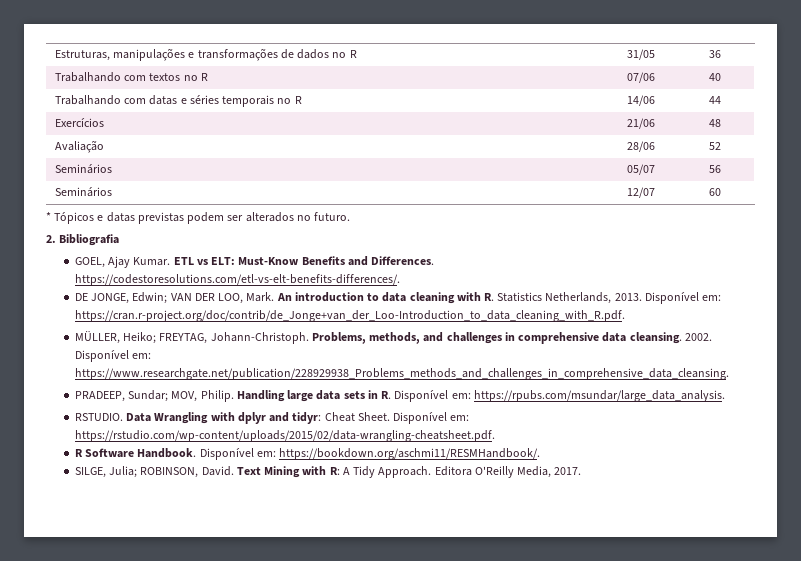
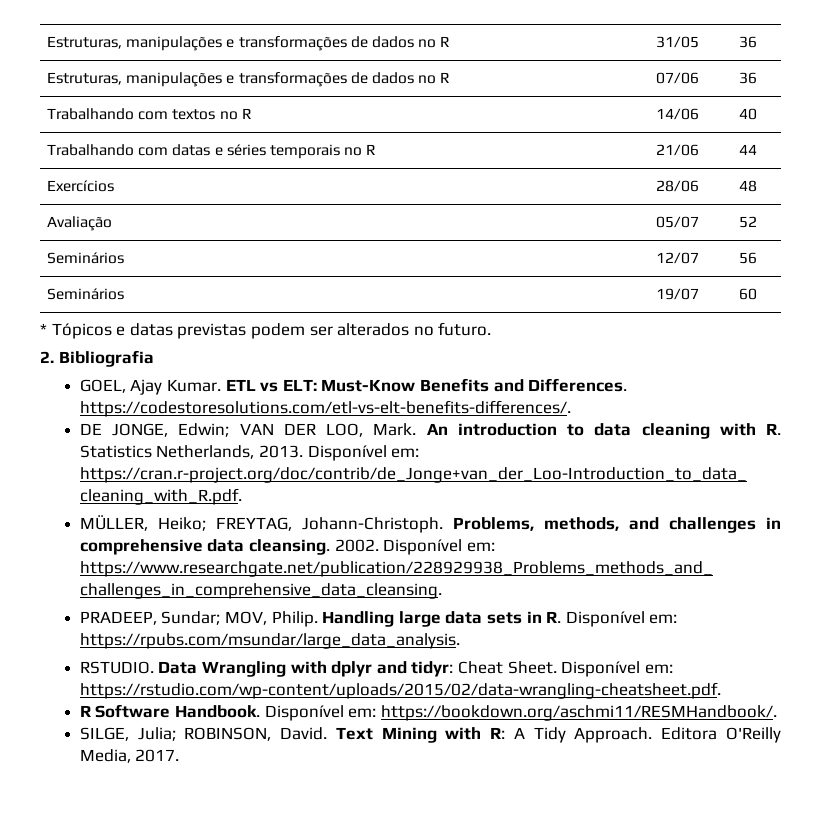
+ Estruturas, manipulações e transformações de dados no R | 07/06 | 36
- Trabalhando com textos no R | 07/06 | 40
+ Trabalhando com textos no R | 14/06 | 40
- Trabalhando com datas e séries temporais no R | 14/06 | 44
+ Trabalhando com datas e séries temporais no R | 21/06 | 44
- Exercícios | 21/06 | 48
+ Exercícios | 28/06 | 48
- Avaliação | 28/06 | 52
+ Avaliação | 05/07 | 52
- Seminários | 05/07 | 56
+ Seminários | 12/07 | 56
- Seminários | 12/07 | 60
+ Seminários | 19/07 | 60

